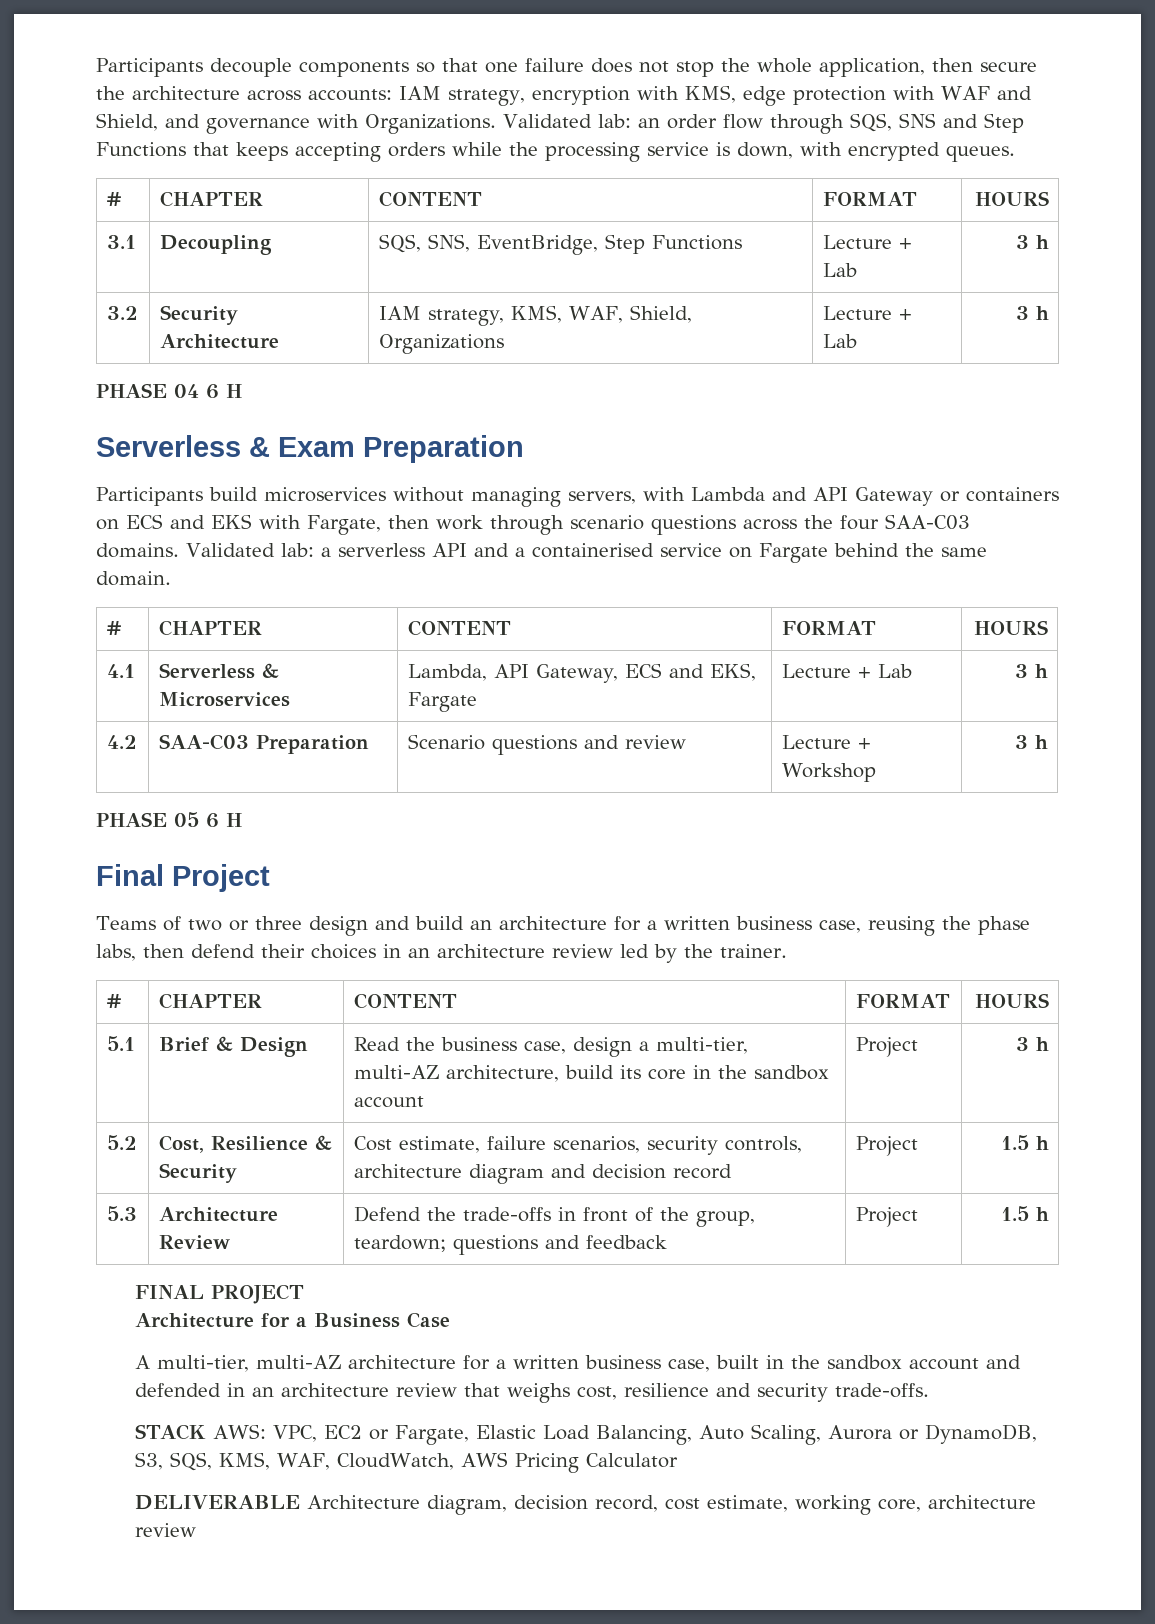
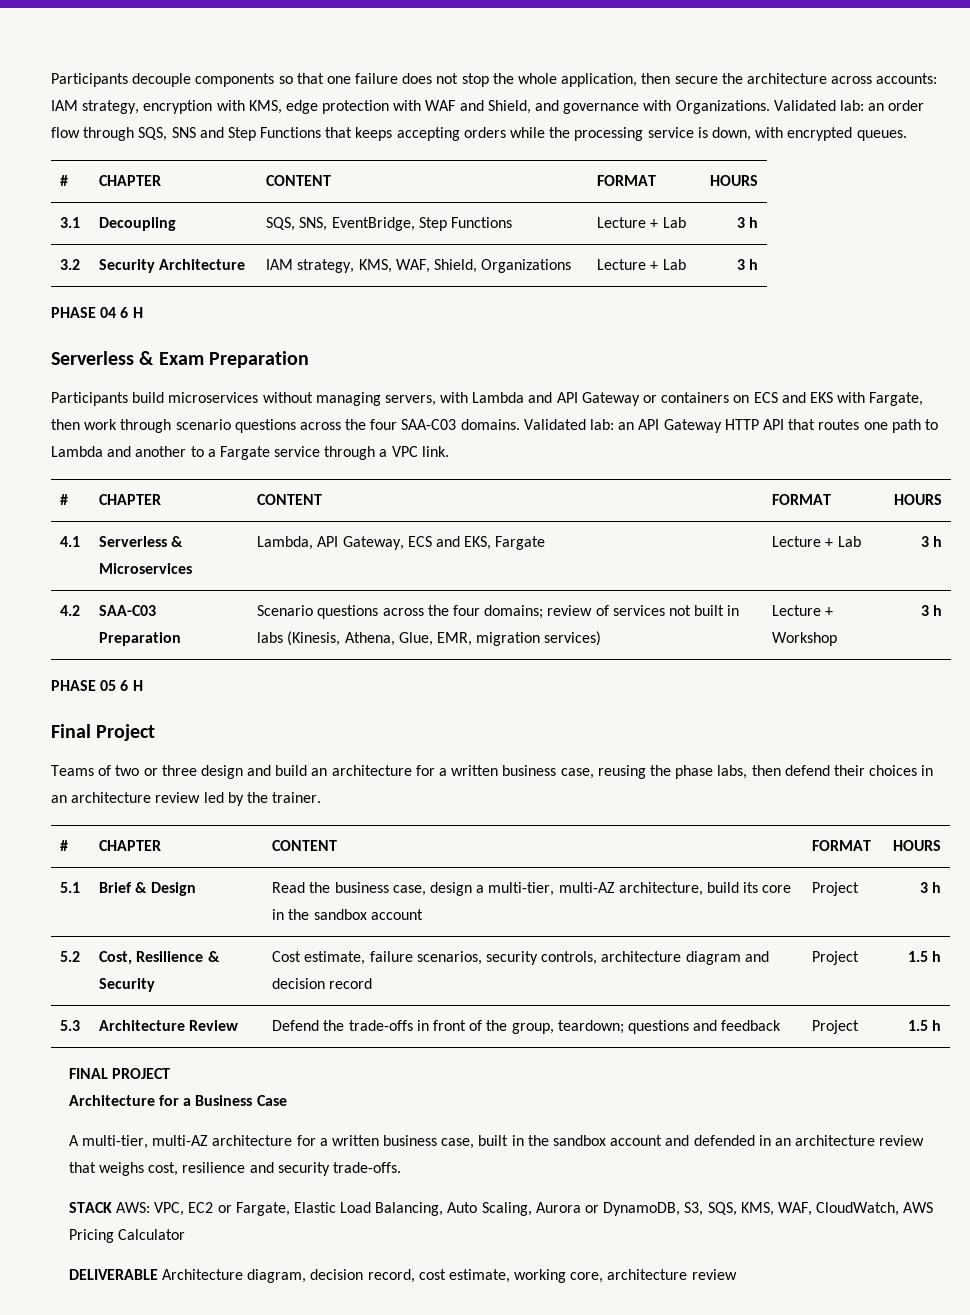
- Validated lab: a serverless API and a containerised service on Fargate behind the same domain.
+ Validated lab: an API Gateway HTTP API that routes one path to Lambda and another to a Fargate service through a VPC link.
- 4.2 | SAA-C03 Preparation | Scenario questions and review | Lecture + Workshop | 3 h
+ 4.2 | SAA-C03 Preparation | Scenario questions across the four domains; review of services not built in labs (Kinesis, Athena, Glue, EMR, migration services) | Lecture + Workshop | 3 h

